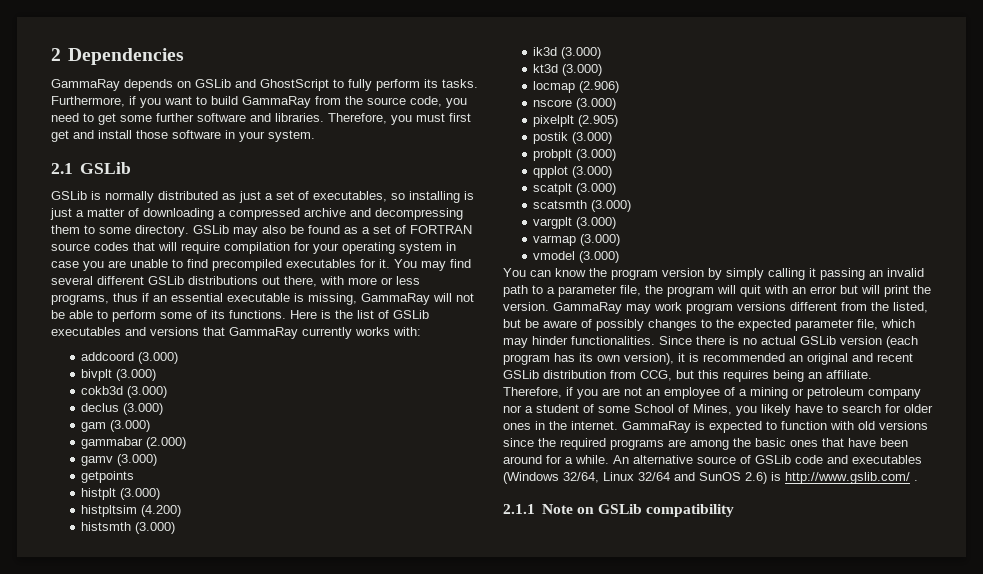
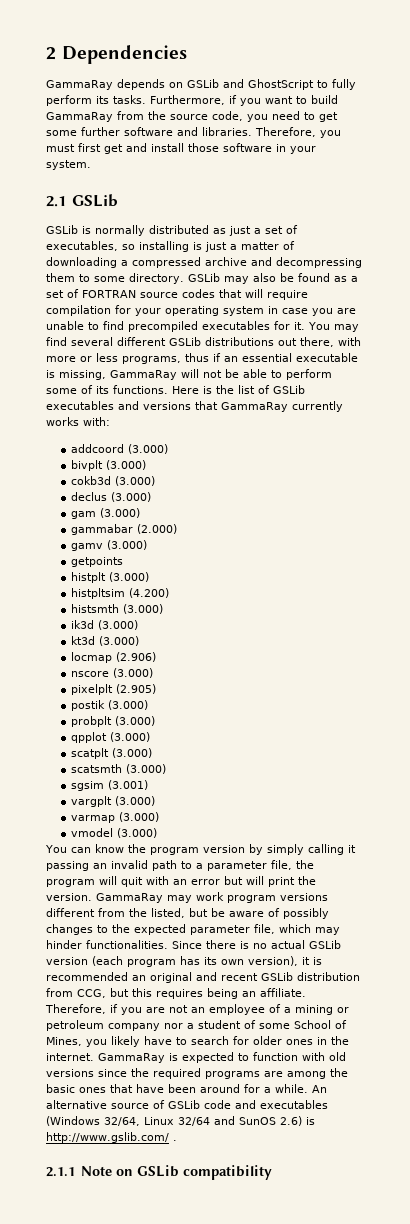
+ sgsim (3.001)

